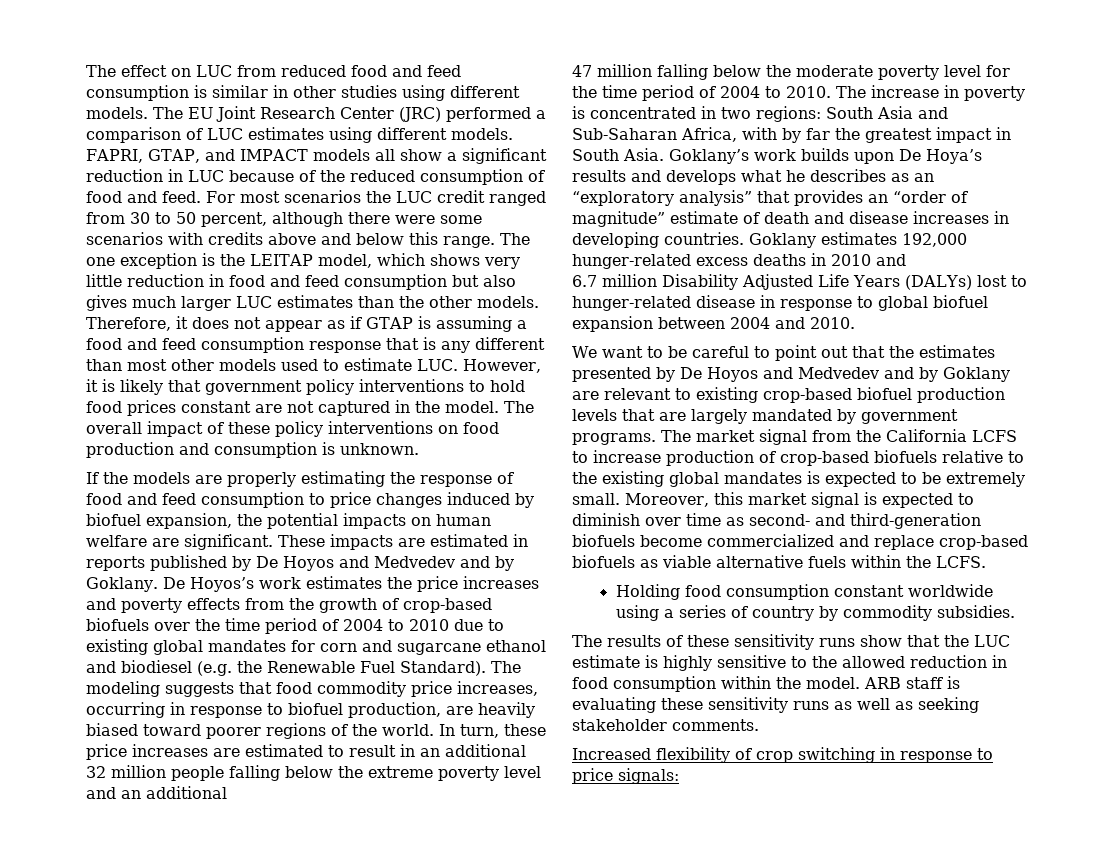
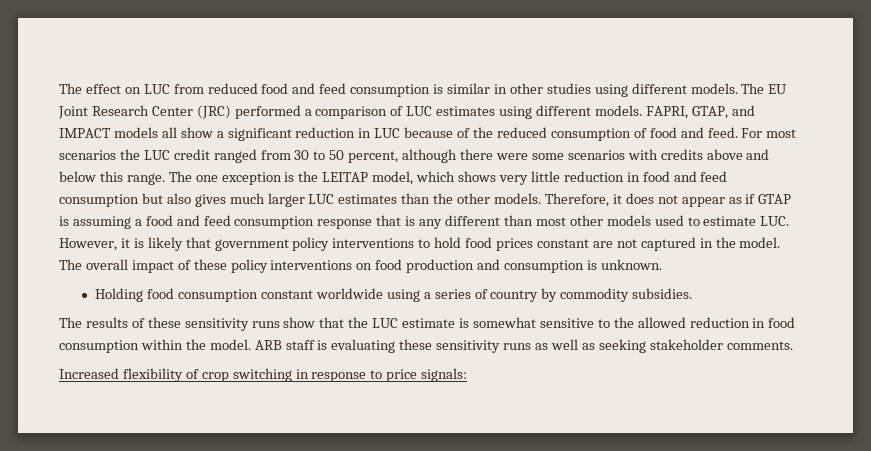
- If the models are properly estimating the response of food and feed consumption to price changes induced by biofuel expansion, the potential impacts on human welfare are significant. These impacts are estimated in reports published by De Hoyos and Medvedev and by Goklany. De Hoyos’s work estimates the price increases and poverty effects from the growth of crop-based biofuels over the time period of 2004 to 2010 due to existing global mandates for corn and sugarcane ethanol and biodiesel (e.g. the Renewable Fuel Standard). The modeling suggests that food commodity price increases, occurring in response to biofuel production, are heavily biased toward poorer regions of the world. In turn, these price increases are estimated to result in an additional 32 million people falling below the extreme poverty level and an additional
- 47 million falling below the moderate poverty level for the time period of 2004 to 2010. The increase in poverty is concentrated in two regions: South Asia and Sub-Saharan Africa, with by far the greatest impact in South Asia. Goklany’s work builds upon De Hoya’s results and develops what he describes as an “exploratory analysis” that provides an “order of magnitude” estimate of death and disease increases in developing countries. Goklany estimates 192,000 hunger-related excess deaths in 2010 and
- 6.7 million Disability Adjusted Life Years (DALYs) lost to hunger-related disease in response to global biofuel expansion between 2004 and 2010.
- We want to be careful to point out that the estimates presented by De Hoyos and Medvedev and by Goklany are relevant to existing crop-based biofuel production levels that are largely mandated by government programs. The market signal from the California LCFS to increase production of crop-based biofuels relative to the existing global mandates is expected to be extremely small. Moreover, this market signal is expected to diminish over time as second- and third-generation biofuels become commercialized and replace crop-based biofuels as viable alternative fuels within the LCFS.
- The results of these sensitivity runs show that the LUC estimate is highly sensitive to the allowed reduction in food consumption within the model.
+ The results of these sensitivity runs show that the LUC estimate is somewhat sensitive to the allowed reduction in food consumption within the model.

